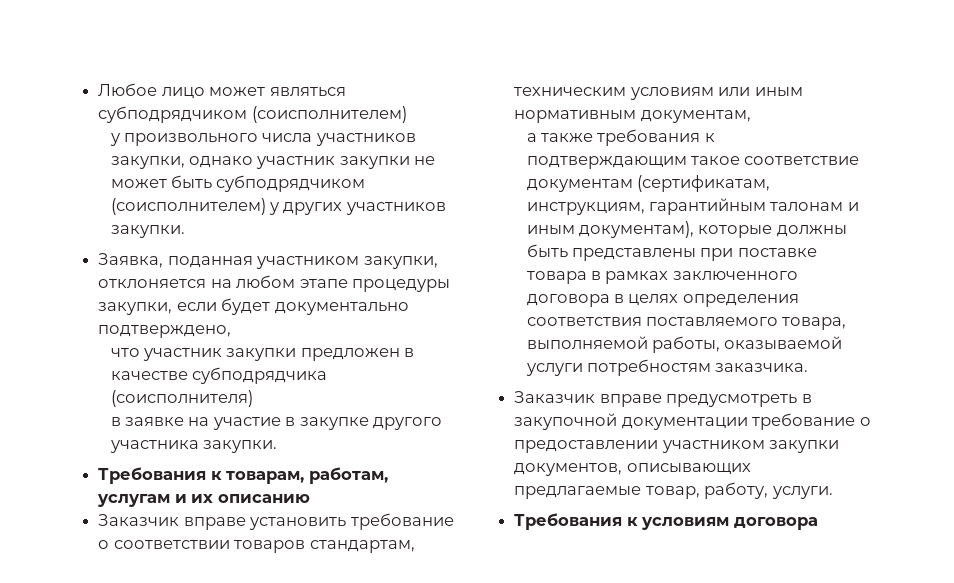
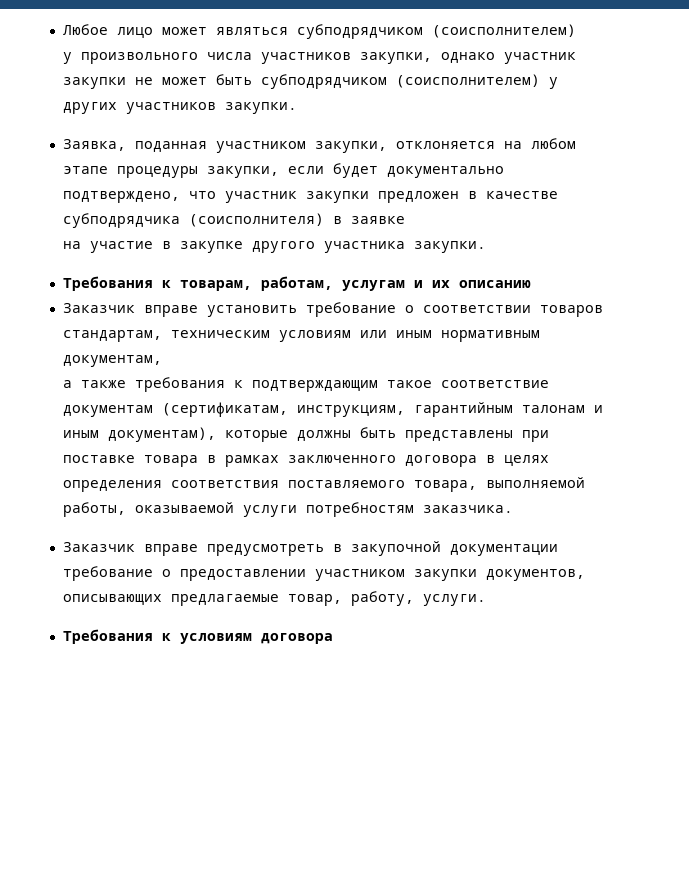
- Заявка, поданная участником закупки, отклоняется на любом этапе процедуры закупки, если будет документально подтверждено,
- что участник закупки предложен в качестве субподрядчика (соисполнителя)
- в заявке на участие в закупке другого участника закупки.
+ Заявка, поданная участником закупки, отклоняется на любом этапе процедуры закупки, если будет документально подтверждено, что участник закупки предложен в качестве субподрядчика (соисполнителя) в заявке
+ на участие в закупке другого участника закупки.

